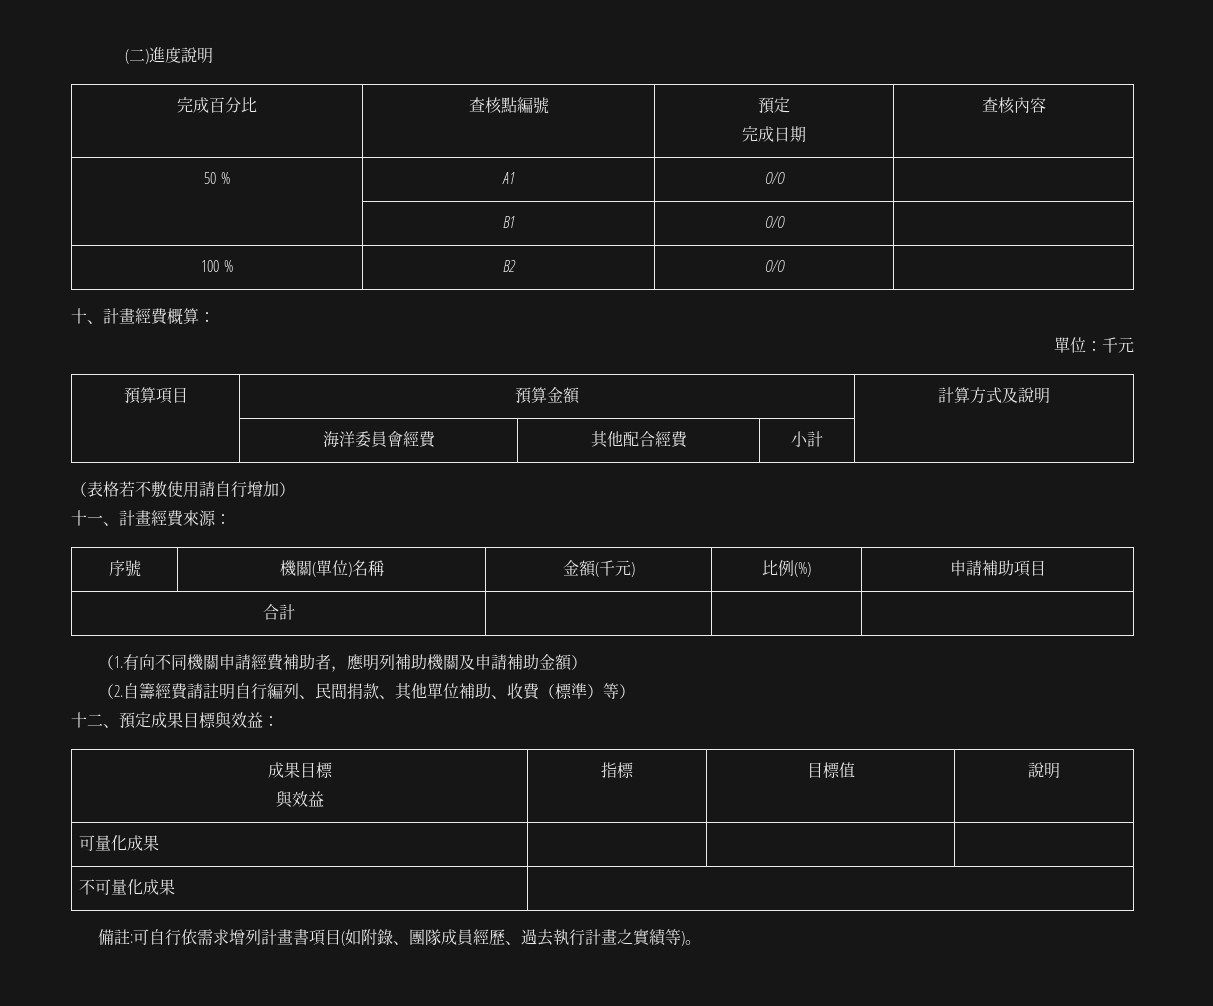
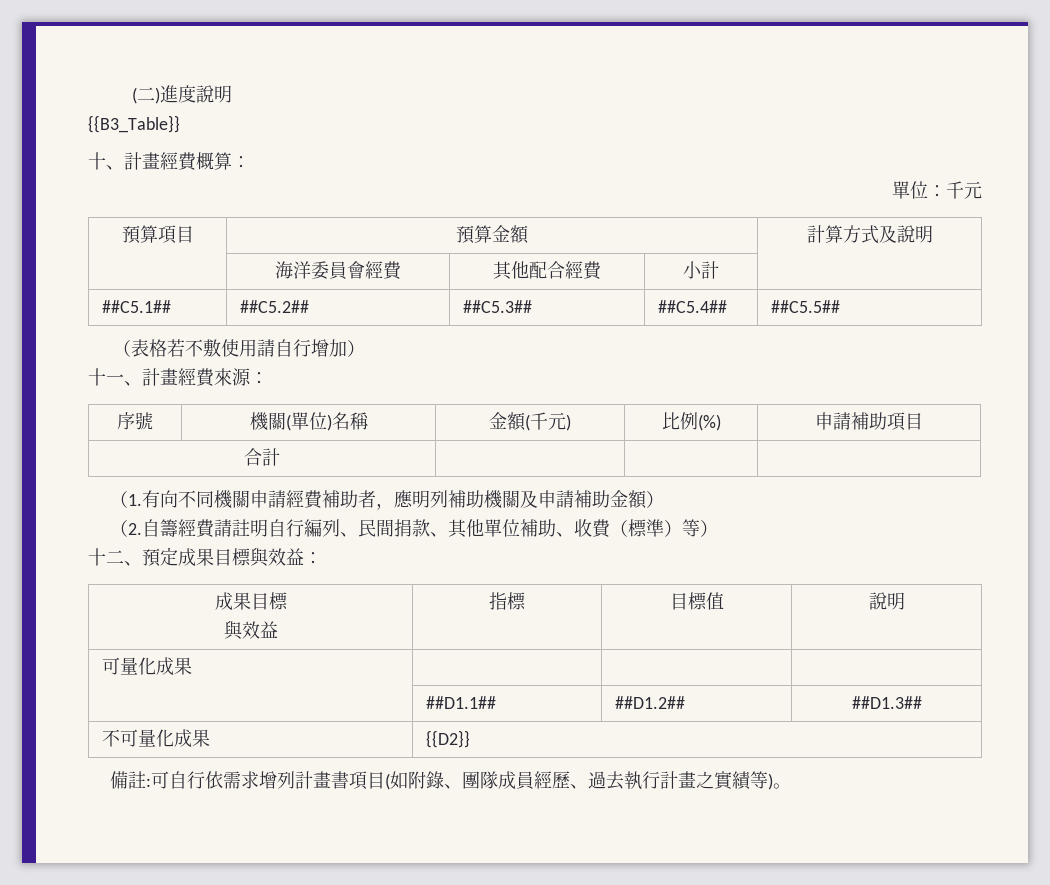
- 完成百分比 | 查核點編號 | 預定
- 完成日期 | 查核內容
- 50 % | A1 | O/O |
- | B1 | O/O |
- 100 % | B2 | O/O |
+ {{B3_Table}}
+ ##C5.1## | ##C5.2## | ##C5.3## | ##C5.4## | ##C5.5##
+ | ##D1.1## | ##D1.2## | ##D1.3##
- 不可量化成果 |
+ 不可量化成果 | {{D2}}

